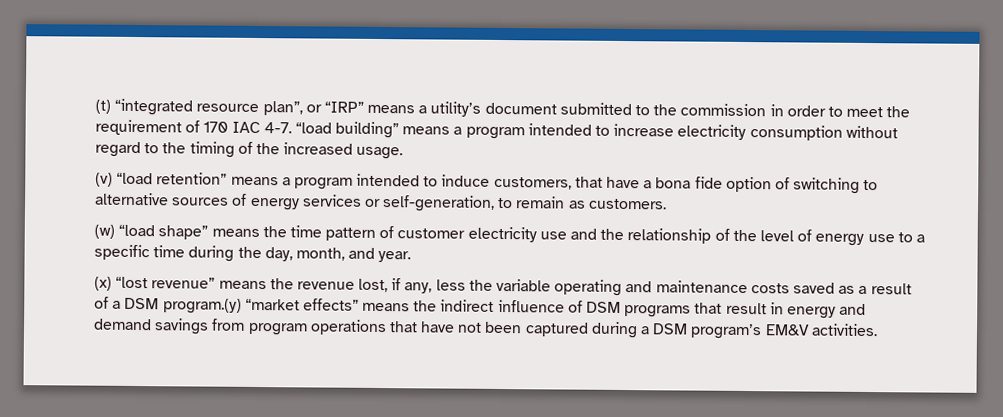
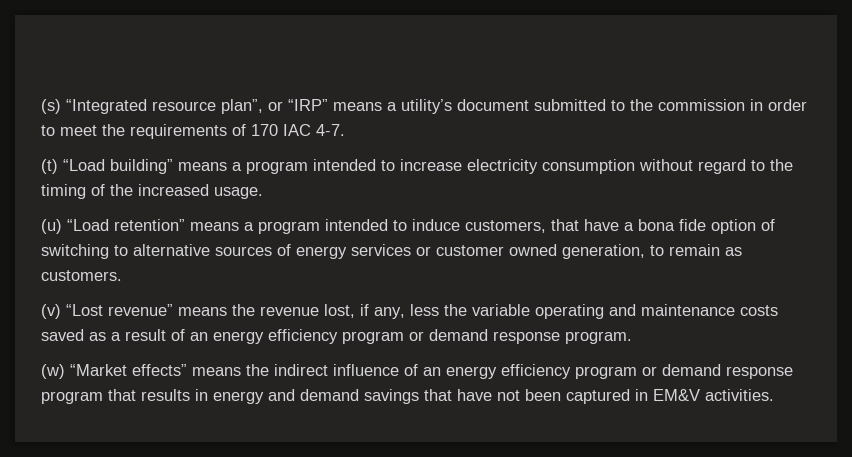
- (t) “integrated resource plan”, or “IRP” means a utility’s document submitted to the commission in order to meet the requirement of 170 IAC 4-7. “load building” means a program intended to increase electricity consumption without regard to the timing of the increased usage.
+ (s) “Integrated resource plan”, or “IRP” means a utility’s document submitted to the commission in order to meet the requirements of 170 IAC 4-7.
+ (t) “Load building” means a program intended to increase electricity consumption without regard to the timing of the increased usage.
- (v) “load retention” means a program intended to induce customers, that have a bona fide option of switching to alternative sources of energy services or self-generation, to remain as customers.
+ (u) “Load retention” means a program intended to induce customers, that have a bona fide option of switching to alternative sources of energy services or customer owned generation, to remain as customers.
- (w) “load shape” means the time pattern of customer electricity use and the relationship of the level of energy use to a specific time during the day, month, and year.
- (x) “lost revenue” means the revenue lost, if any, less the variable operating and maintenance costs saved as a result of a DSM program.(y) “market effects” means the indirect influence of DSM programs that result in energy and demand savings from program operations that have not been captured during a DSM program’s EM&V activities.
+ (v) “Lost revenue” means the revenue lost, if any, less the variable operating and maintenance costs saved as a result of an energy efficiency program or demand response program.
+ (w) “Market effects” means the indirect influence of an energy efficiency program or demand response program that results in energy and demand savings that have not been captured in EM&V activities.

